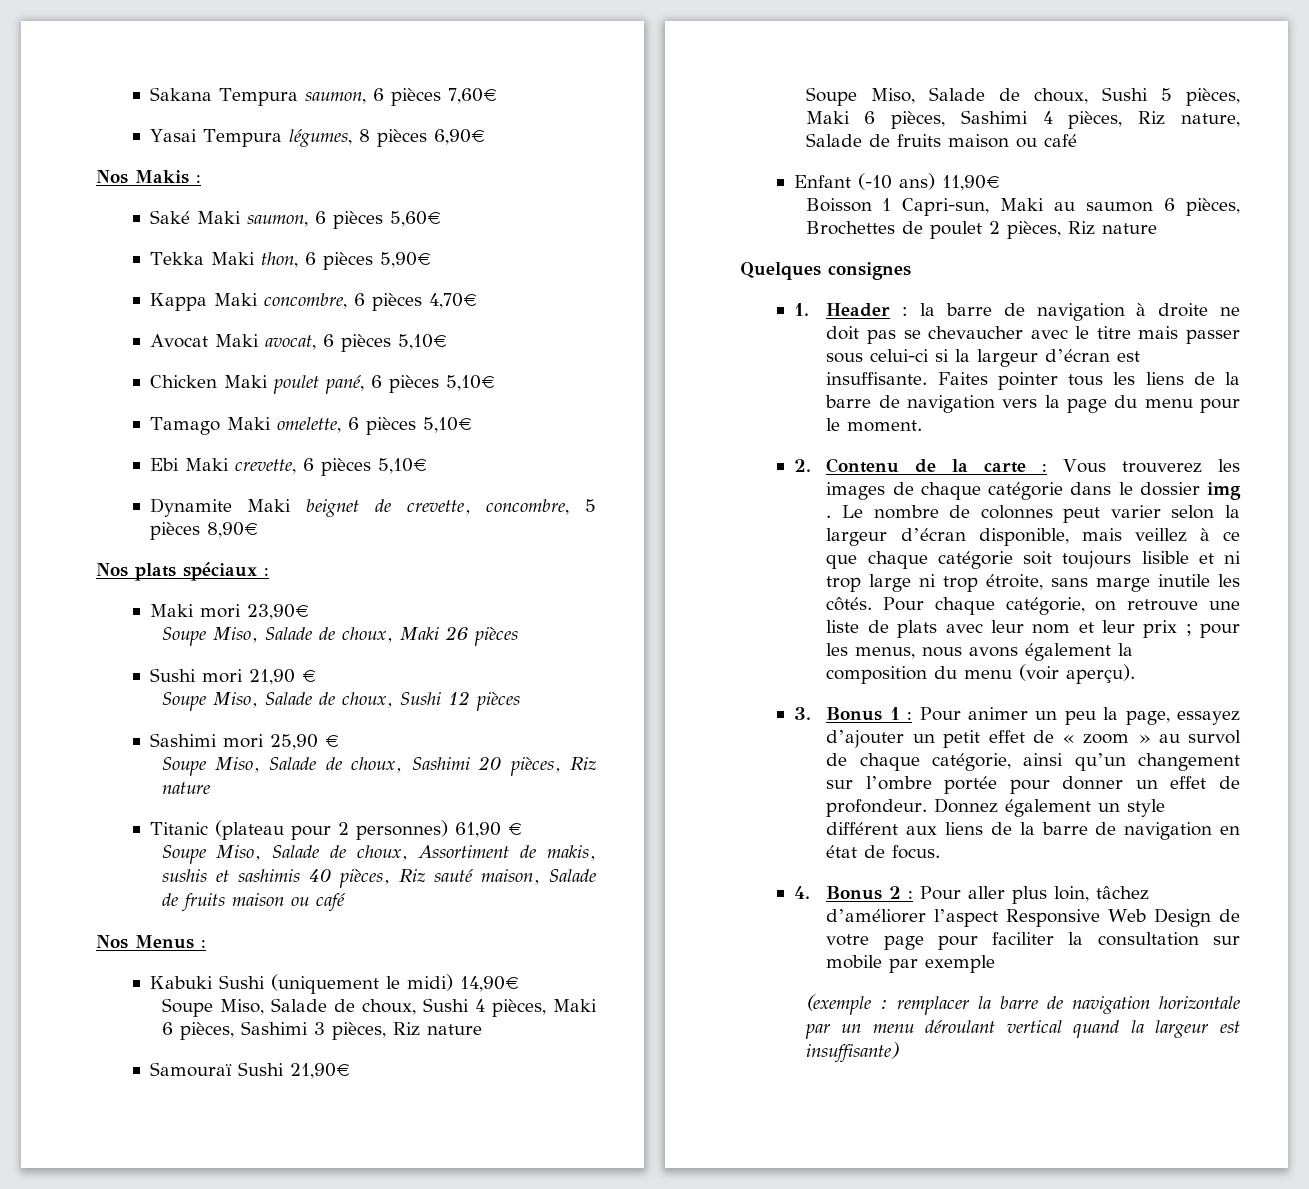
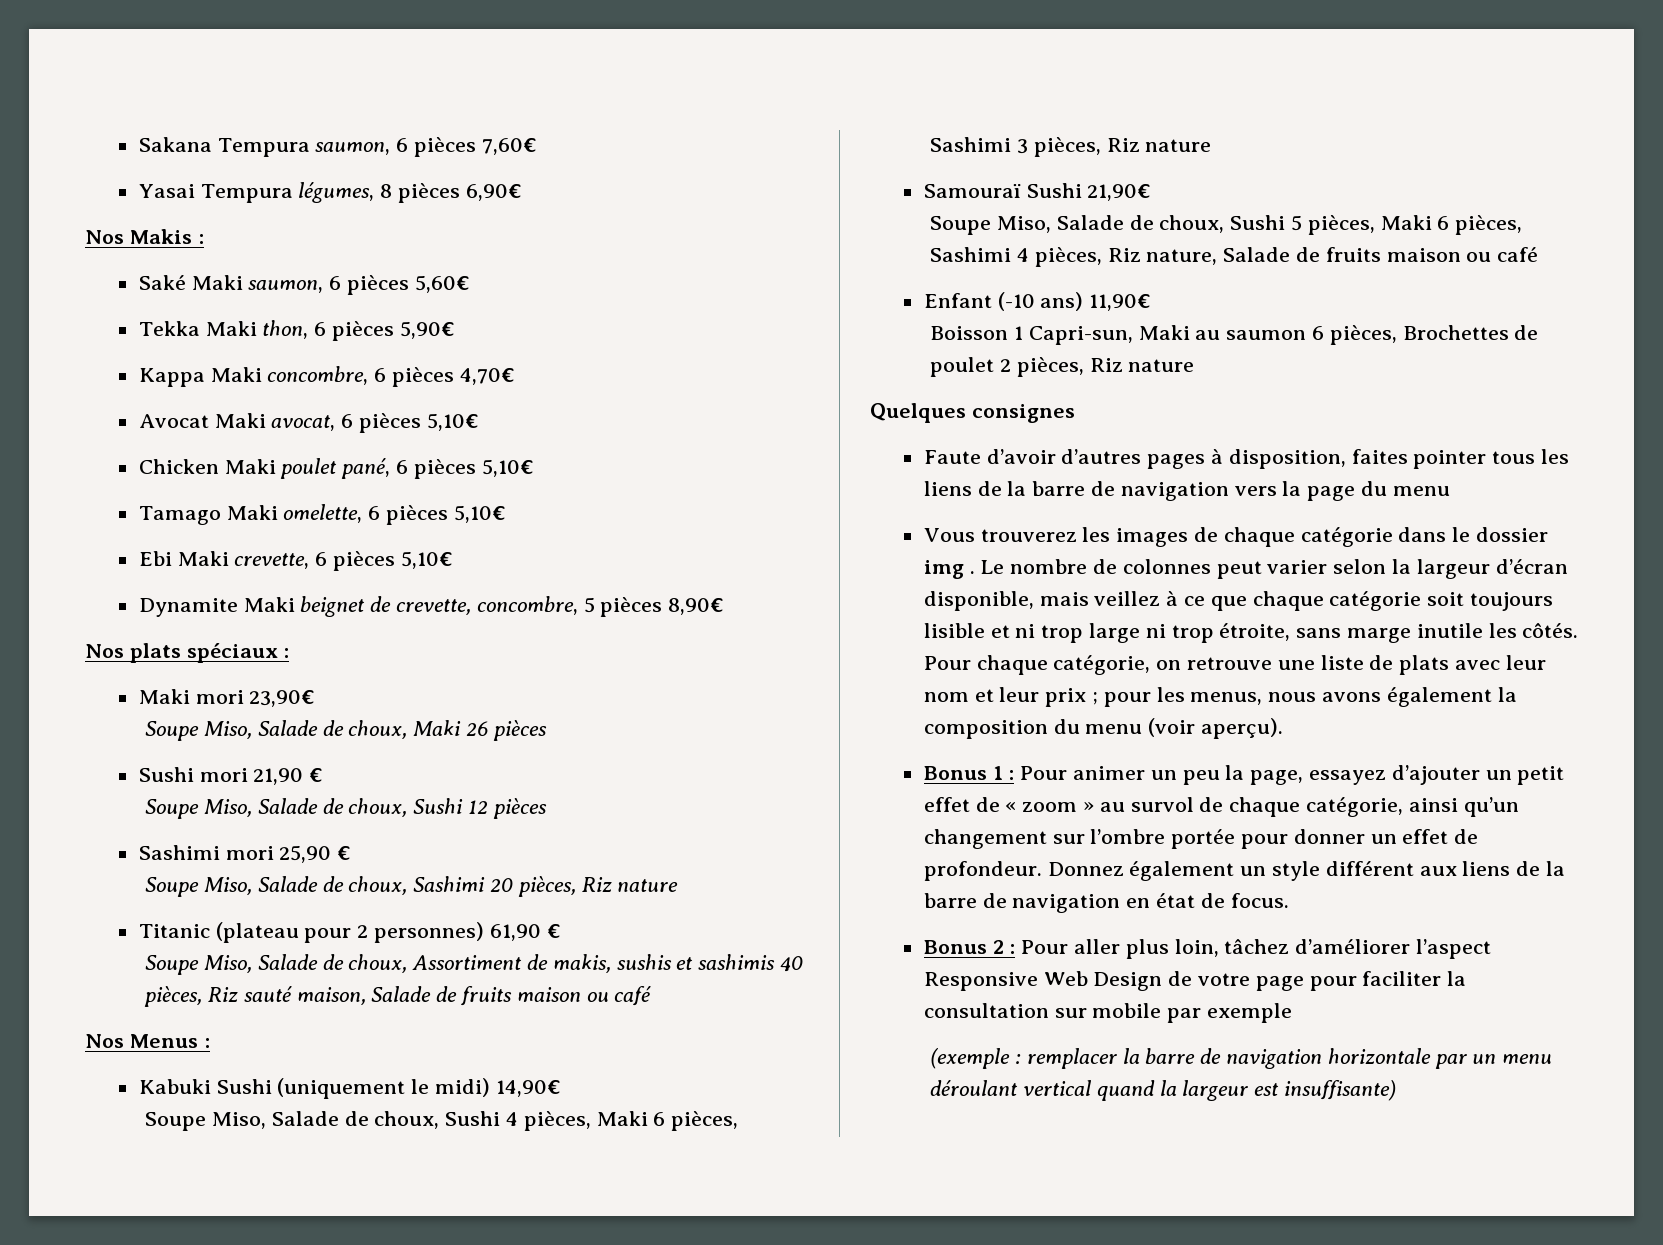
- 1. Header : la barre de navigation à droite ne doit pas se chevaucher avec le titre mais passer sous celui-ci si la largeur d’écran est insuffisante. Faites pointer tous les liens de la barre de navigation vers la page du menu pour le moment.
- 2. Contenu de la carte : Vous trouverez les images de chaque catégorie dans le dossier img .
+ Faute d’avoir d’autres pages à disposition, faites pointer tous les liens de la barre de navigation vers la page du menu
+ Vous trouverez les images de chaque catégorie dans le dossier img .
- 3. Bonus 1 : Pour animer un peu la page, essayez d’ajouter un petit effet de « zoom » au survol de chaque catégorie, ainsi qu’un changement sur l’ombre portée pour donner un effet de profondeur.
+ Bonus 1 : Pour animer un peu la page, essayez d’ajouter un petit effet de « zoom » au survol de chaque catégorie, ainsi qu’un changement sur l’ombre portée pour donner un effet de profondeur.
- 4. Bonus 2 : Pour aller plus loin, tâchez d’améliorer l’aspect Responsive Web Design de votre page pour faciliter la consultation sur mobile par exemple
+ Bonus 2 : Pour aller plus loin, tâchez d’améliorer l’aspect Responsive Web Design de votre page pour faciliter la consultation sur mobile par exemple

